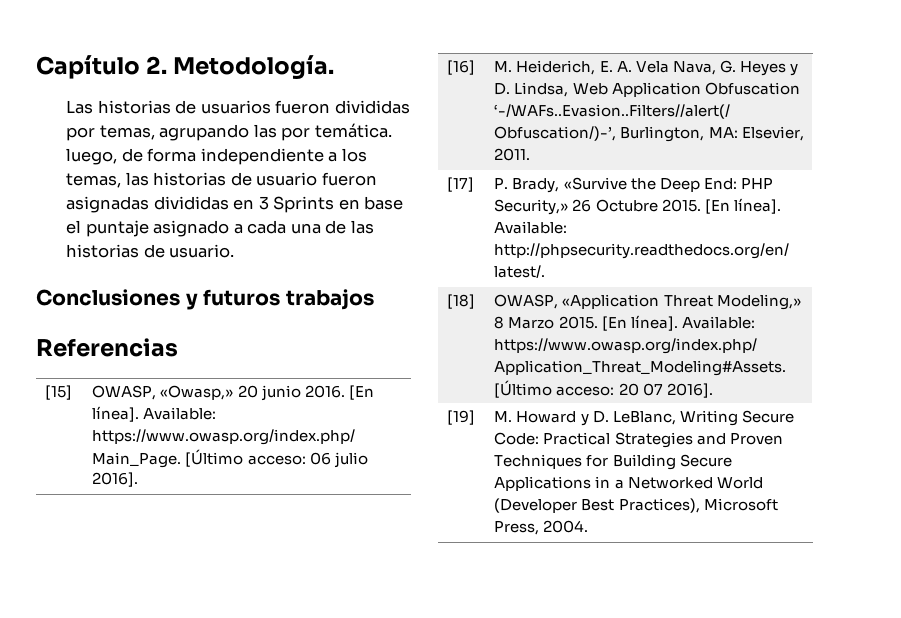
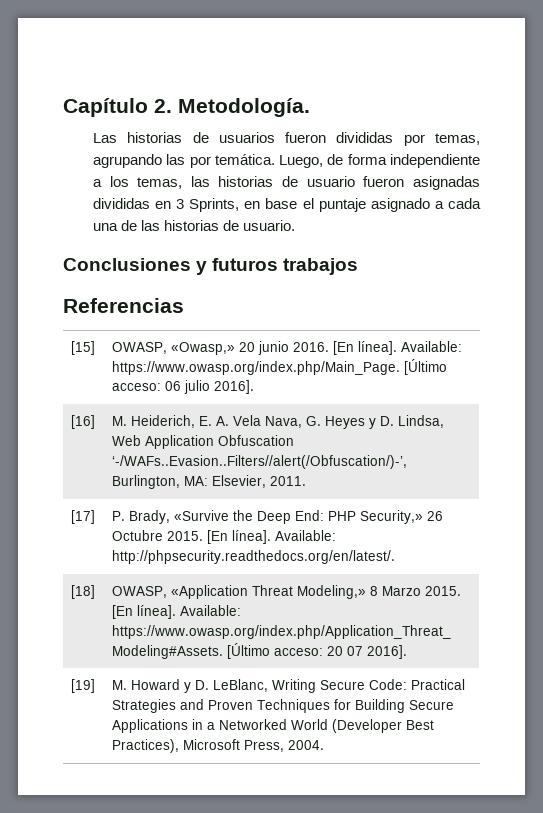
- Las historias de usuarios fueron divididas por temas, agrupando las por temática. luego, de forma independiente a los temas, las historias de usuario fueron asignadas divididas en 3 Sprints en base el puntaje asignado a cada una de las historias de usuario.
+ Las historias de usuarios fueron divididas por temas, agrupando las por temática. Luego, de forma independiente a los temas, las historias de usuario fueron asignadas divididas en 3 Sprints, en base el puntaje asignado a cada una de las historias de usuario.

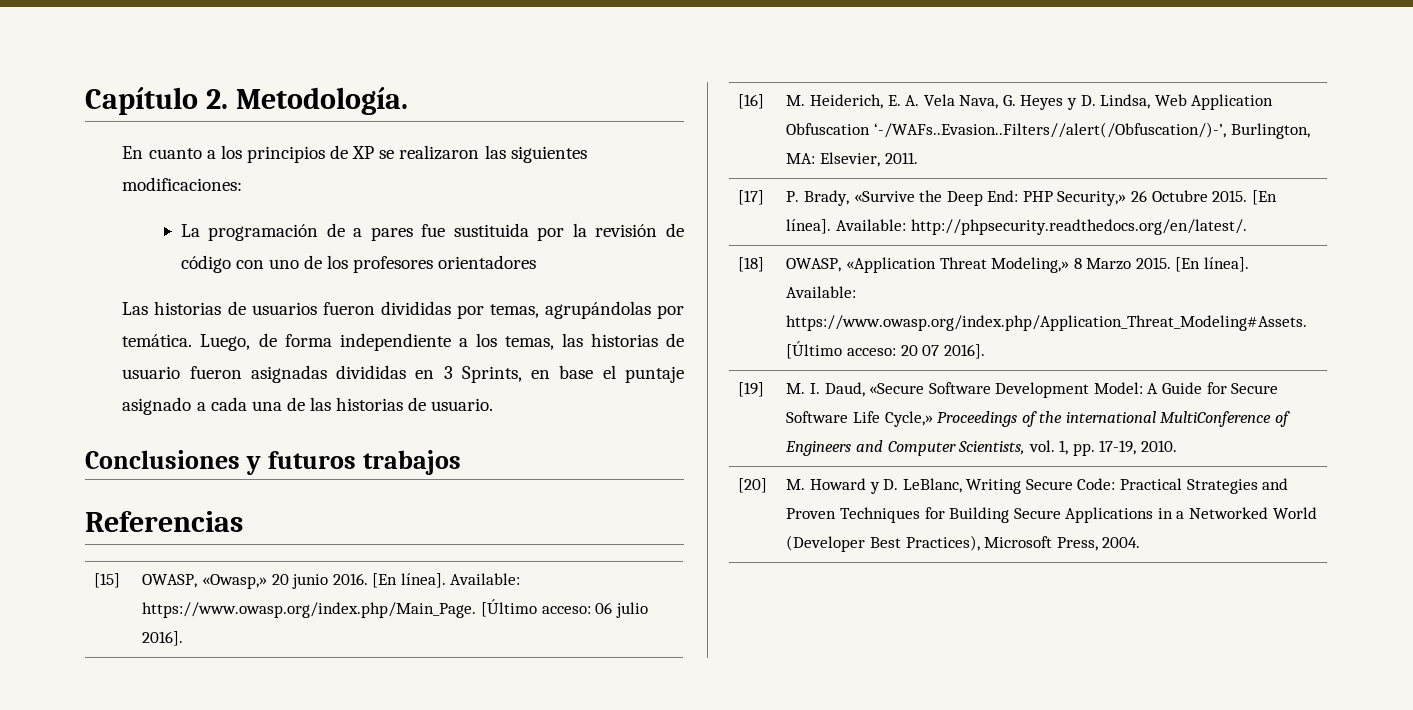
+ En cuanto a los principios de XP se realizaron las siguientes modificaciones:
+ La programación de a pares fue sustituida por la revisión de código con uno de los profesores orientadores
- Las historias de usuarios fueron divididas por temas, agrupando las por temática.
+ Las historias de usuarios fueron divididas por temas, agrupándolas por temática.
- [19] | M. Howard y D. LeBlanc, Writing Secure Code: Practical Strategies and Proven Techniques for Building Secure Applications in a Networked World (Developer Best Practices), Microsoft Press, 2004.
+ [19] | M. I. Daud, «Secure Software Development Model: A Guide for Secure Software Life Cycle,» Proceedings of the international MultiConference of Engineers and Computer Scientists, vol. 1, pp. 17-19, 2010.
+ [20] | M. Howard y D. LeBlanc, Writing Secure Code: Practical Strategies and Proven Techniques for Building Secure Applications in a Networked World (Developer Best Practices), Microsoft Press, 2004.

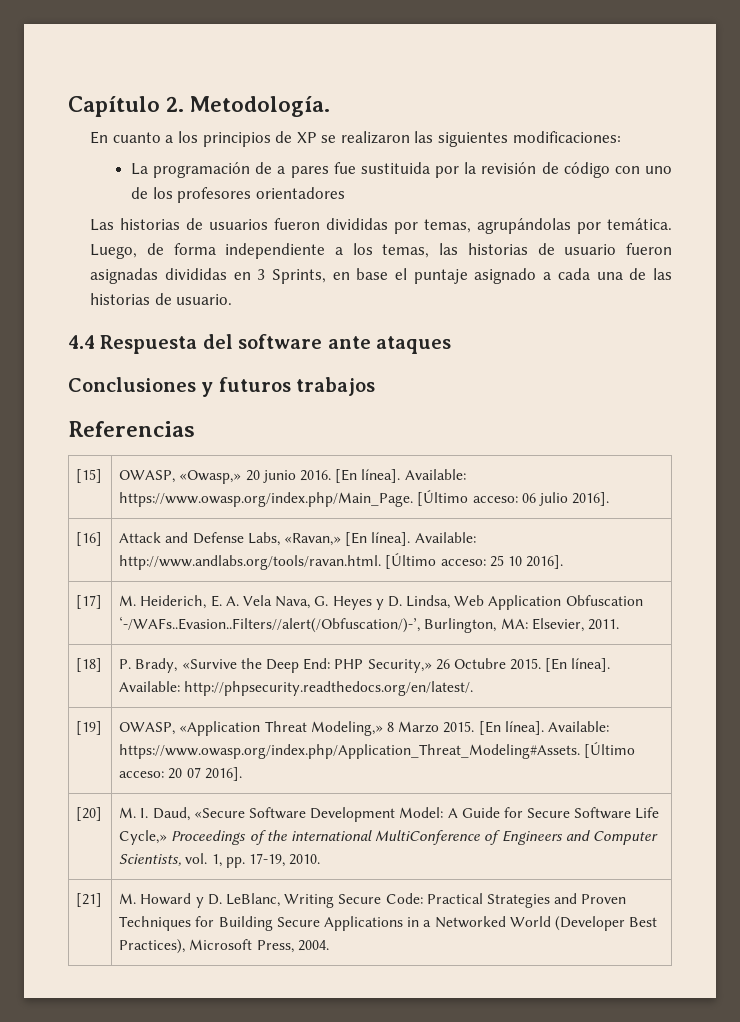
+ 4.4 Respuesta del software ante ataques
- [16] | M. Heiderich, E. A. Vela Nava, G. Heyes y D. Lindsa, Web Application Obfuscation ‘-/WAFs..Evasion..Filters//alert(/Obfuscation/)-’, Burlington, MA: Elsevier, 2011.
+ [16] | Attack and Defense Labs, «Ravan,» [En línea]. Available: http://www.andlabs.org/tools/ravan.html. [Último acceso: 25 10 2016].
+ [17] | M. Heiderich, E. A. Vela Nava, G. Heyes y D. Lindsa, Web Application Obfuscation ‘-/WAFs..Evasion..Filters//alert(/Obfuscation/)-’, Burlington, MA: Elsevier, 2011.
- [17] | P. Brady, «Survive the Deep End: PHP Security,» 26 Octubre 2015. [En línea]. Available: http://phpsecurity.readthedocs.org/en/latest/.
+ [18] | P. Brady, «Survive the Deep End: PHP Security,» 26 Octubre 2015. [En línea]. Available: http://phpsecurity.readthedocs.org/en/latest/.
- [18] | OWASP, «Application Threat Modeling,» 8 Marzo 2015. [En línea]. Available: https://www.owasp.org/index.php/Application_Threat_Modeling#Assets. [Último acceso: 20 07 2016].
+ [19] | OWASP, «Application Threat Modeling,» 8 Marzo 2015. [En línea]. Available: https://www.owasp.org/index.php/Application_Threat_Modeling#Assets. [Último acceso: 20 07 2016].
- [19] | M. I. Daud, «Secure Software Development Model: A Guide for Secure Software Life Cycle,» Proceedings of the international MultiConference of Engineers and Computer Scientists, vol. 1, pp. 17-19, 2010.
+ [20] | M. I. Daud, «Secure Software Development Model: A Guide for Secure Software Life Cycle,» Proceedings of the international MultiConference of Engineers and Computer Scientists, vol. 1, pp. 17-19, 2010.
- [20] | M. Howard y D. LeBlanc, Writing Secure Code: Practical Strategies and Proven Techniques for Building Secure Applications in a Networked World (Developer Best Practices), Microsoft Press, 2004.
+ [21] | M. Howard y D. LeBlanc, Writing Secure Code: Practical Strategies and Proven Techniques for Building Secure Applications in a Networked World (Developer Best Practices), Microsoft Press, 2004.

